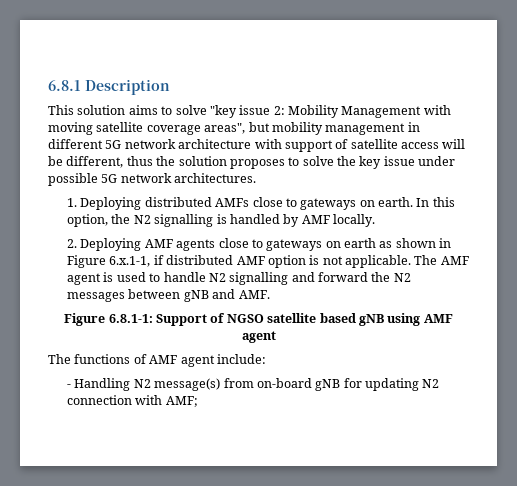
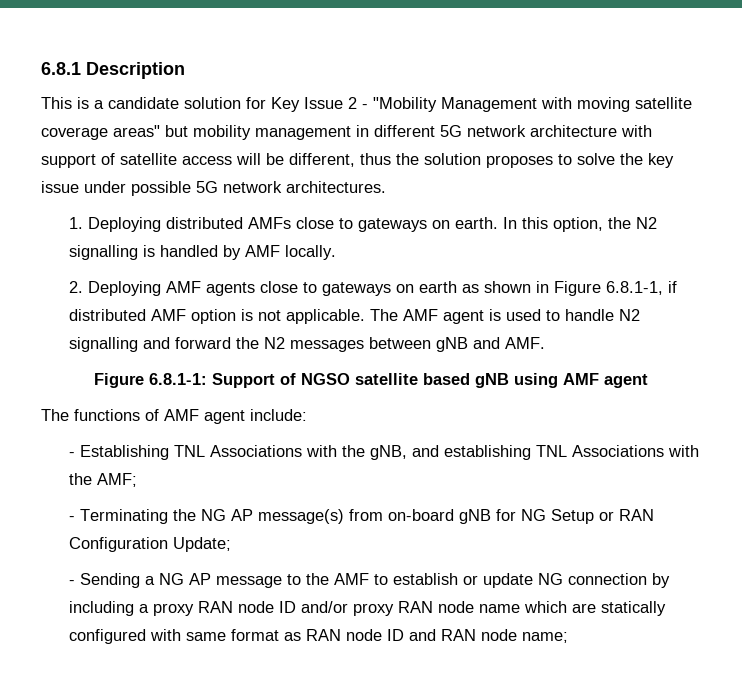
- This solution aims to solve "key issue 2: Mobility Management with moving satellite coverage areas", but mobility management in different 5G network architecture with support of satellite access will be different, thus the solution proposes to solve the key issue under possible 5G network architectures.
+ This is a candidate solution for Key Issue 2 - "Mobility Management with moving satellite coverage areas" but mobility management in different 5G network architecture with support of satellite access will be different, thus the solution proposes to solve the key issue under possible 5G network architectures.
- 2. Deploying AMF agents close to gateways on earth as shown in Figure 6.x.1-1, if distributed AMF option is not applicable.
+ 2. Deploying AMF agents close to gateways on earth as shown in Figure 6.8.1-1, if distributed AMF option is not applicable.
- - Handling N2 message(s) from on-board gNB for updating N2 connection with AMF;
+ - Establishing TNL Associations with the gNB, and establishing TNL Associations with the AMF;
+ - Terminating the NG AP message(s) from on-board gNB for NG Setup or RAN Configuration Update;
+ - Sending a NG AP message to the AMF to establish or update NG connection by including a proxy RAN node ID and/or proxy RAN node name which are statically configured with same format as RAN node ID and RAN node name;

